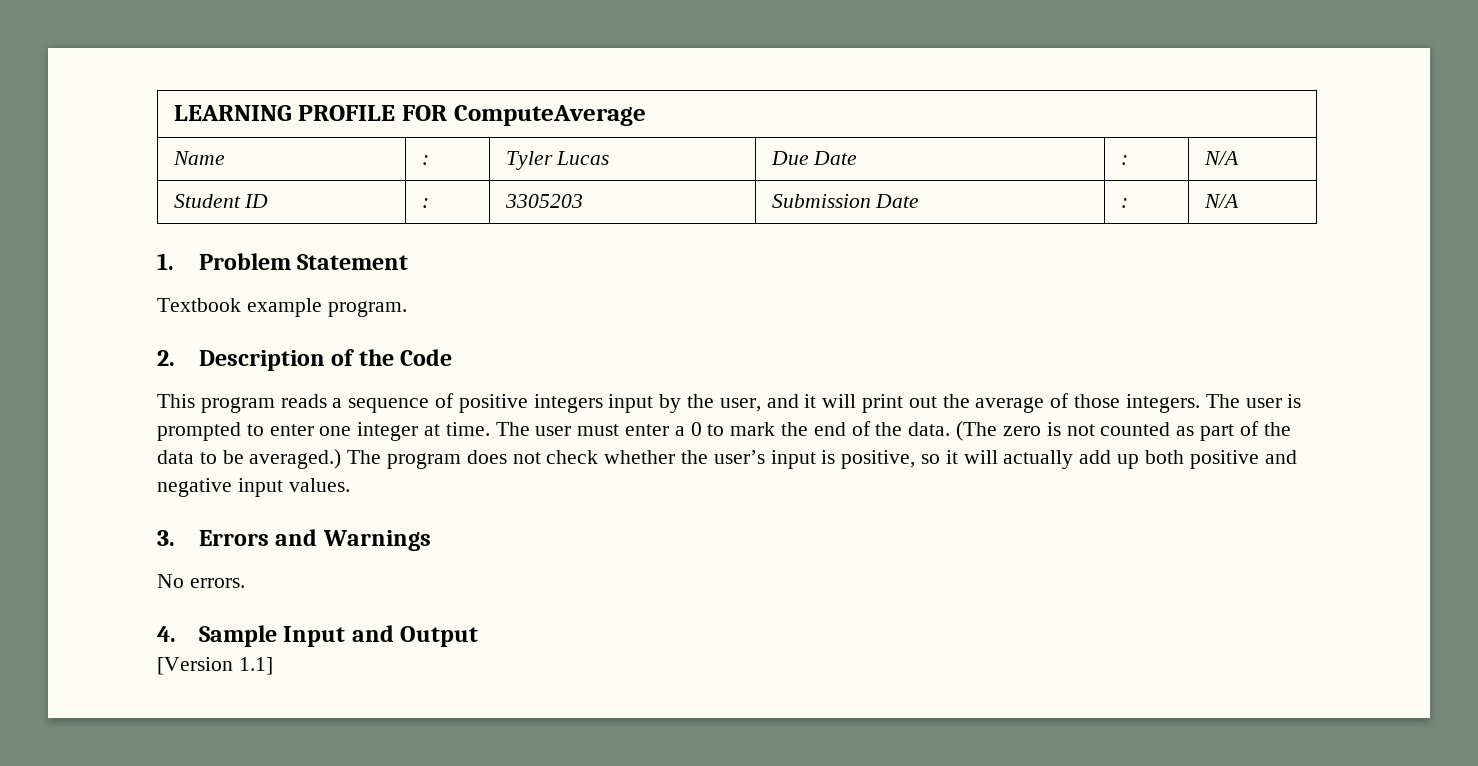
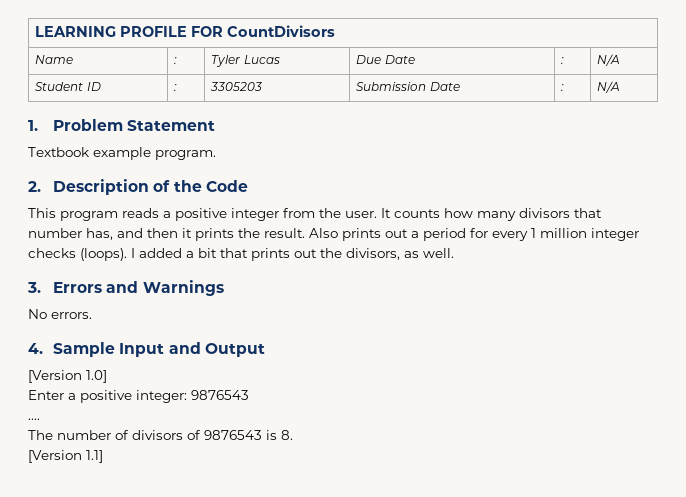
- LEARNING PROFILE FOR ComputeAverage
+ LEARNING PROFILE FOR CountDivisors
- This program reads a sequence of positive integers input by the user, and it will print out the average of those integers. The user is prompted to enter one integer at time. The user must enter a 0 to mark the end of the data. (The zero is not counted as part of the data to be averaged.) The program does not check whether the user’s input is positive, so it will actually add up both positive and negative input values.
+ This program reads a positive integer from the user. It counts how many divisors that number has, and then it prints the result. Also prints out a period for every 1 million integer checks (loops). I added a bit that prints out the divisors, as well.
+ [Version 1.0]
+ Enter a positive integer: 9876543
+ ....
+ The number of divisors of 9876543 is 8.

